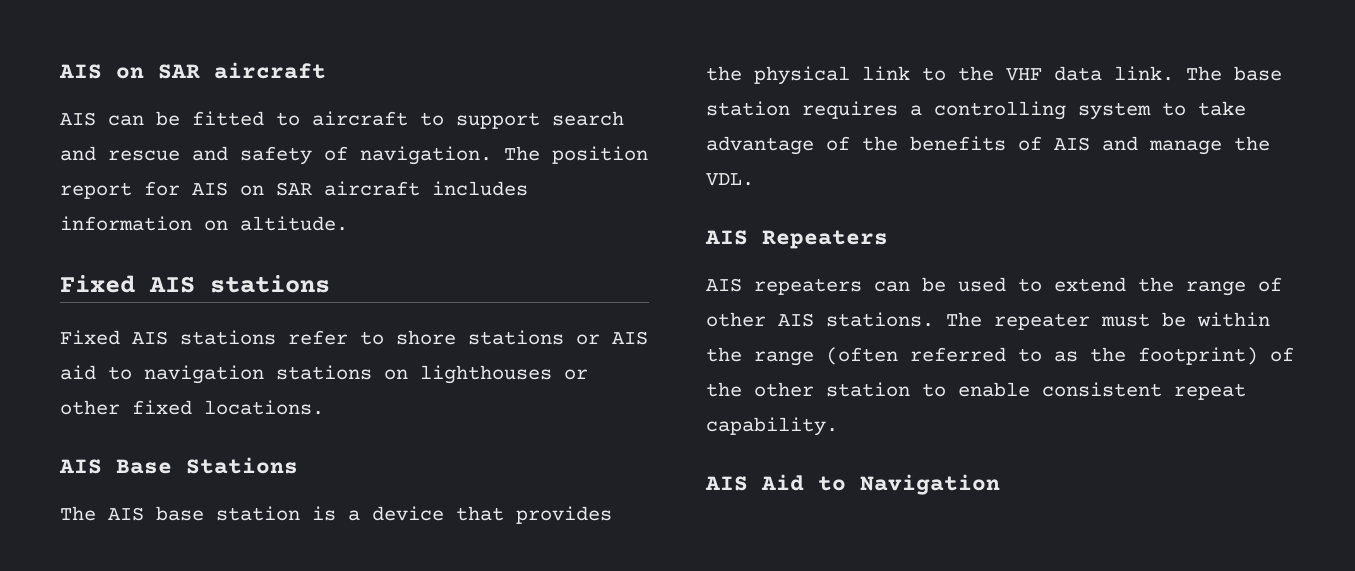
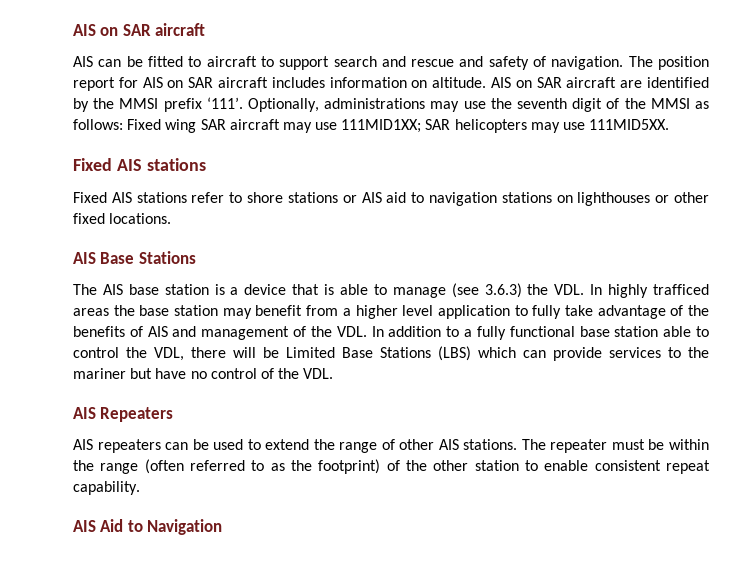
+ AIS on SAR aircraft are identified by the MMSI prefix ‘111’. Optionally, administrations may use the seventh digit of the MMSI as follows: Fixed wing SAR aircraft may use 111MID1XX; SAR helicopters may use 111MID5XX.
- The AIS base station is a device that provides the physical link to the VHF data link. The base station requires a controlling system to take advantage of the benefits of AIS and manage the VDL.
+ The AIS base station is a device that is able to manage (see 3.6.3) the VDL. In highly trafficed areas the base station may benefit from a higher level application to fully take advantage of the benefits of AIS and management of the VDL. In addition to a fully functional base station able to control the VDL, there will be Limited Base Stations (LBS) which can provide services to the mariner but have no control of the VDL.

